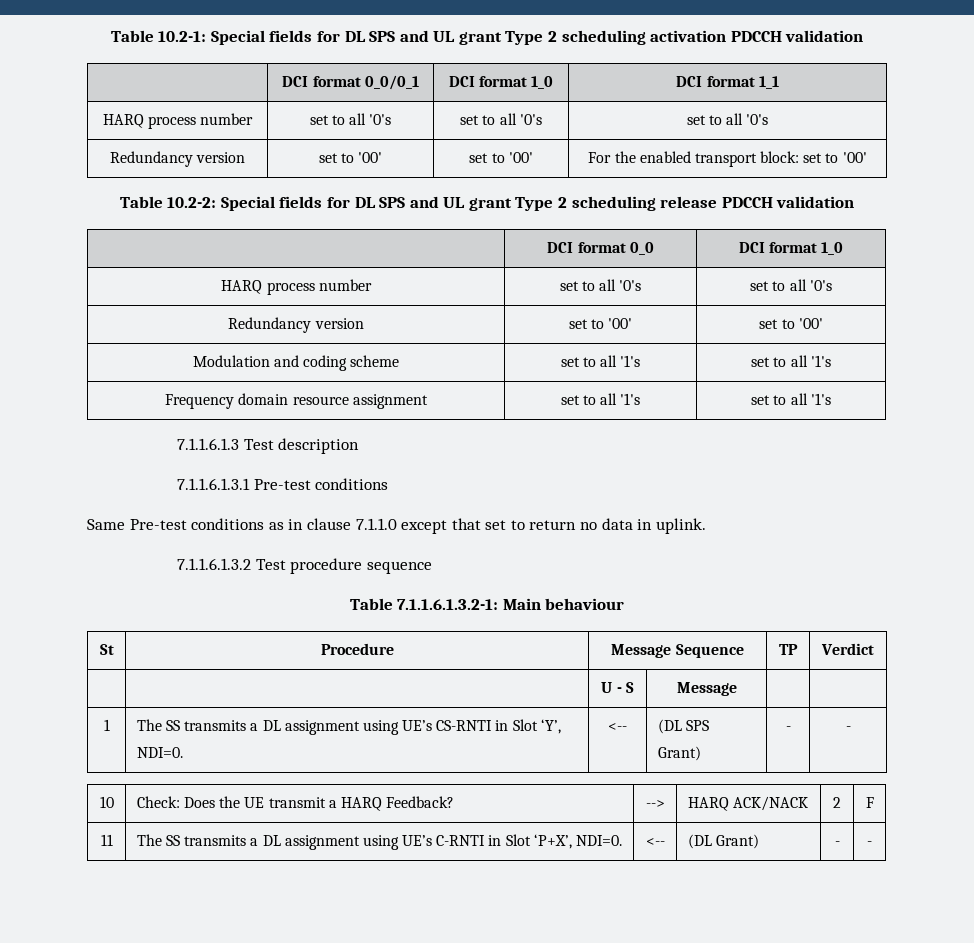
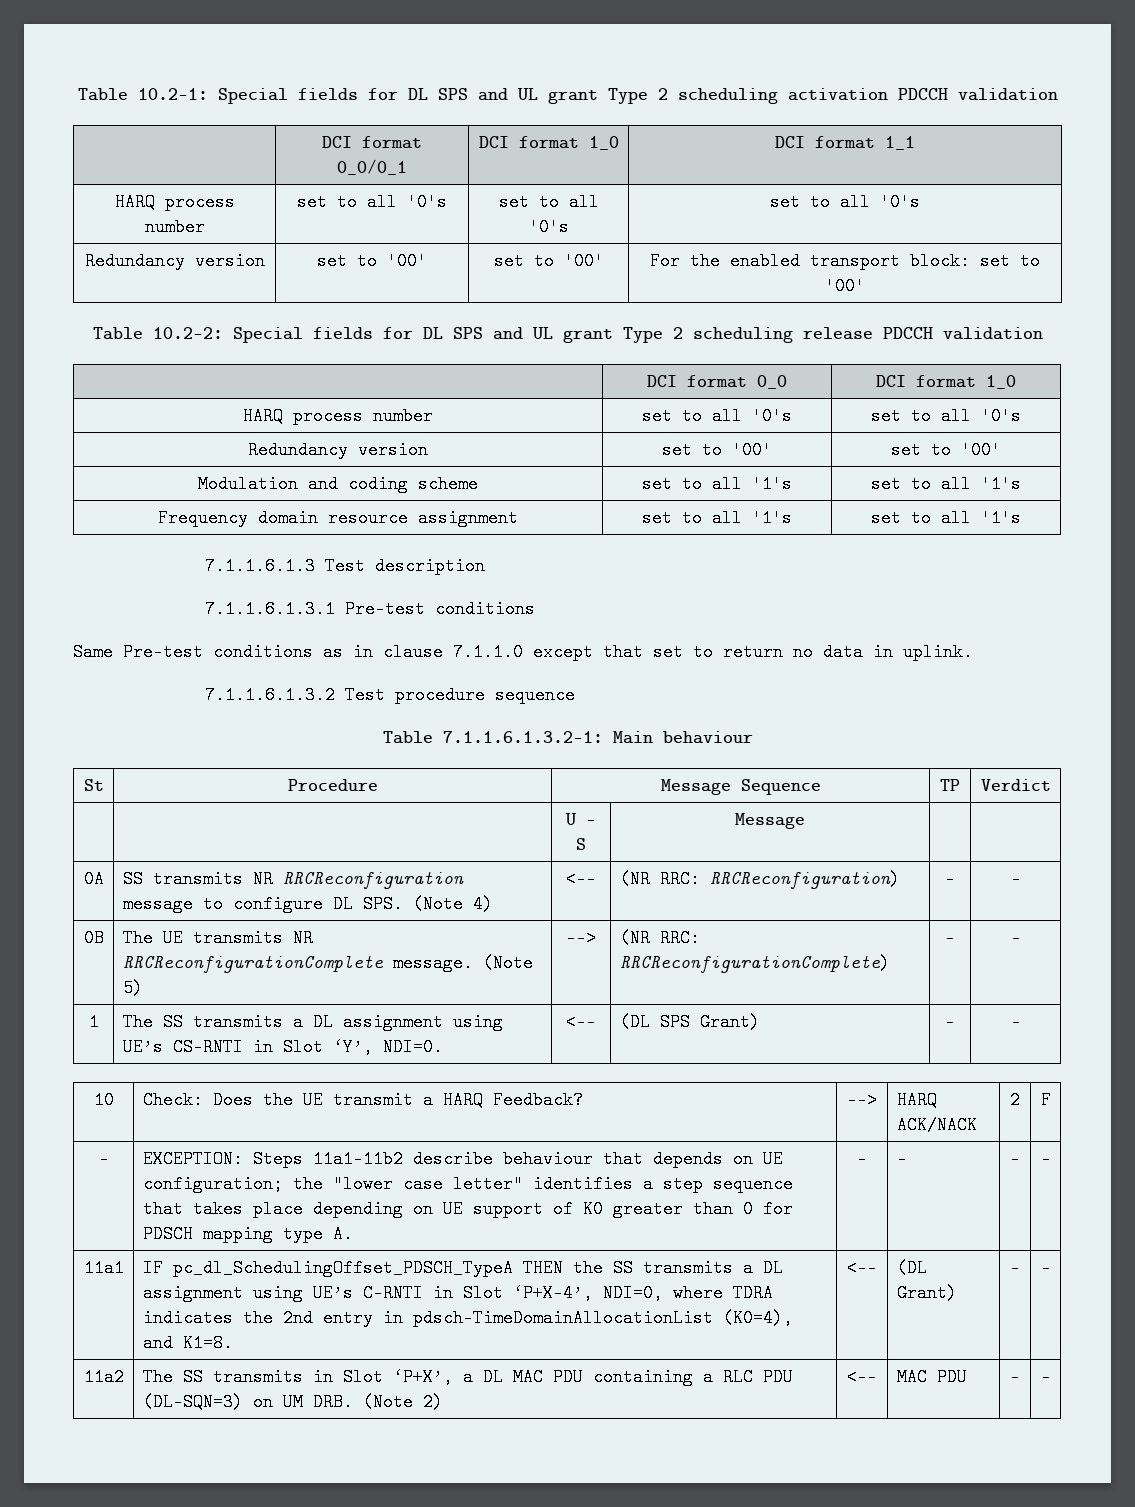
+ 0A | SS transmits NR RRCReconfiguration message to configure DL SPS. (Note 4) | <-- | (NR RRC: RRCReconfiguration) | - | -
+ 0B | The UE transmits NR RRCReconfigurationComplete message. (Note 5) | --> | (NR RRC: RRCReconfigurationComplete) | - | -
- 11 | The SS transmits a DL assignment using UE’s C-RNTI in Slot ‘P+X’, NDI=0. | <-- | (DL Grant) | - | -
+ - | EXCEPTION: Steps 11a1-11b2 describe behaviour that depends on UE configuration; the "lower case letter" identifies a step sequence that takes place depending on UE support of K0 greater than 0 for PDSCH mapping type A. | - | - | - | -
+ 11a1 | IF pc_dl_SchedulingOffset_PDSCH_TypeA THEN the SS transmits a DL assignment using UE’s C-RNTI in Slot ‘P+X-4’, NDI=0, where TDRA indicates the 2nd entry in pdsch-TimeDomainAllocationList (K0=4), and K1=8. | <-- | (DL Grant) | - | -
+ 11a2 | The SS transmits in Slot ‘P+X’, a DL MAC PDU containing a RLC PDU (DL-SQN=3) on UM DRB. (Note 2) | <-- | MAC PDU | - | -

